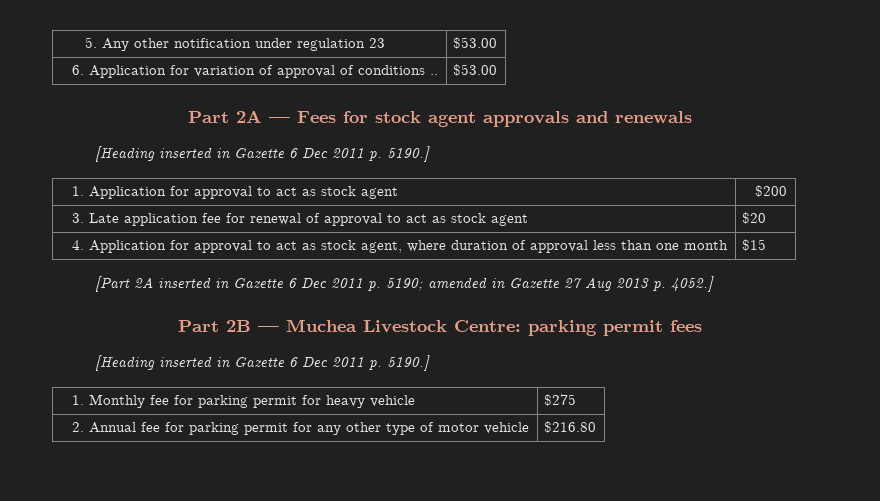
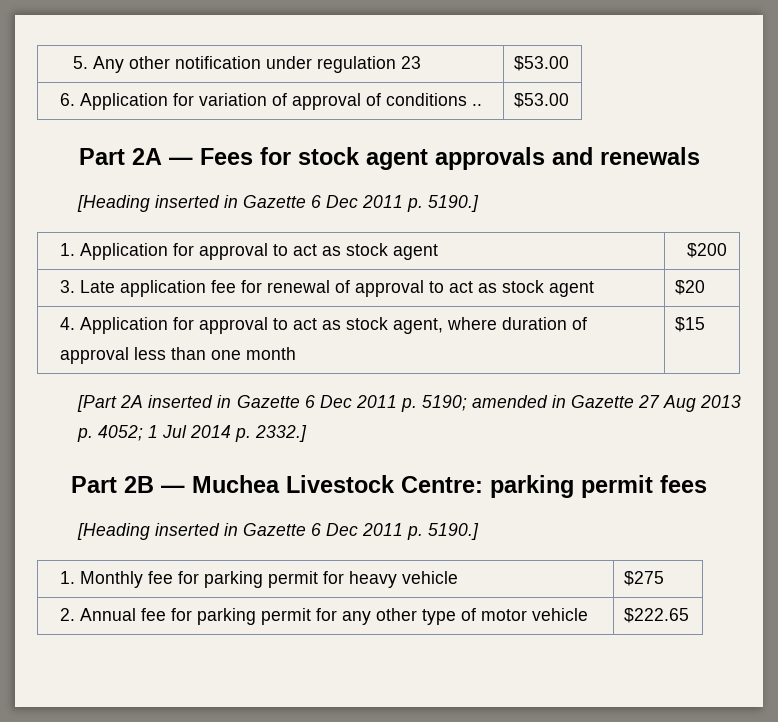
- [Part 2A inserted in Gazette 6 Dec 2011 p. 5190; amended in Gazette 27 Aug 2013 p. 4052.]
+ [Part 2A inserted in Gazette 6 Dec 2011 p. 5190; amended in Gazette 27 Aug 2013 p. 4052; 1 Jul 2014 p. 2332.]
- 2. Annual fee for parking permit for any other type of motor vehicle | $216.80
+ 2. Annual fee for parking permit for any other type of motor vehicle | $222.65

